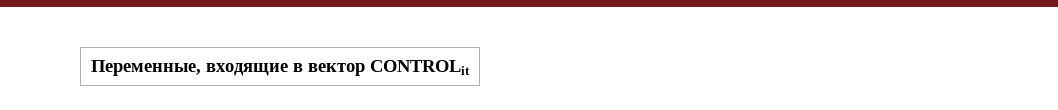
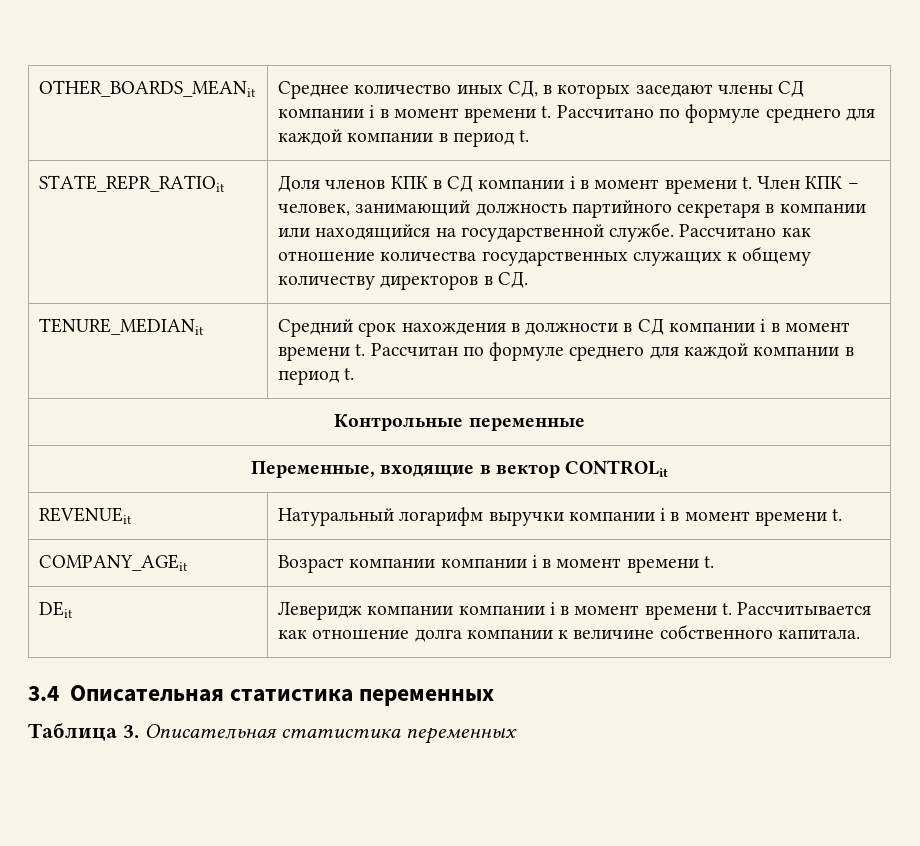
+ OTHER_BOARDS_MEANit | Среднее количество иных СД, в которых заседают члены СД компании i в момент времени t. Рассчитано по формуле среднего для каждой компании в период t.
+ STATE_REPR_RATIOit | Доля членов КПК в СД компании i в момент времени t. Член КПК – человек, занимающий должность партийного секретаря в компании или находящийся на государственной службе. Рассчитано как отношение количества государственных служащих к общему количеству директоров в СД.
+ TENURE_MEDIANit | Средний срок нахождения в должности в СД компании i в момент времени t. Рассчитан по формуле среднего для каждой компании в период t.
+ Контрольные переменные
+ REVENUEit | Натуральный логарифм выручки компании i в момент времени t.
+ COMPANY_AGEit | Возраст компании компании i в момент времени t.
+ DEit | Леверидж компании компании i в момент времени t. Рассчитывается как отношение долга компании к величине собственного капитала.
+ 3.4 Описательная статистика переменных
+ Таблица 3. Описательная статистика переменных

